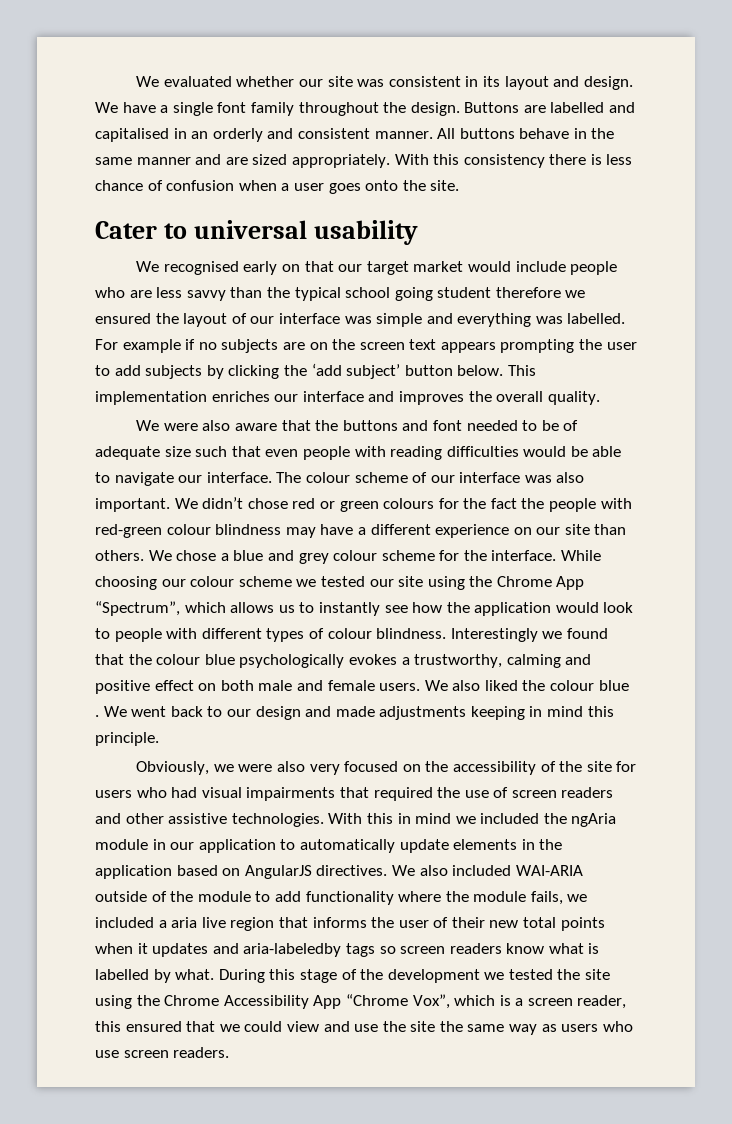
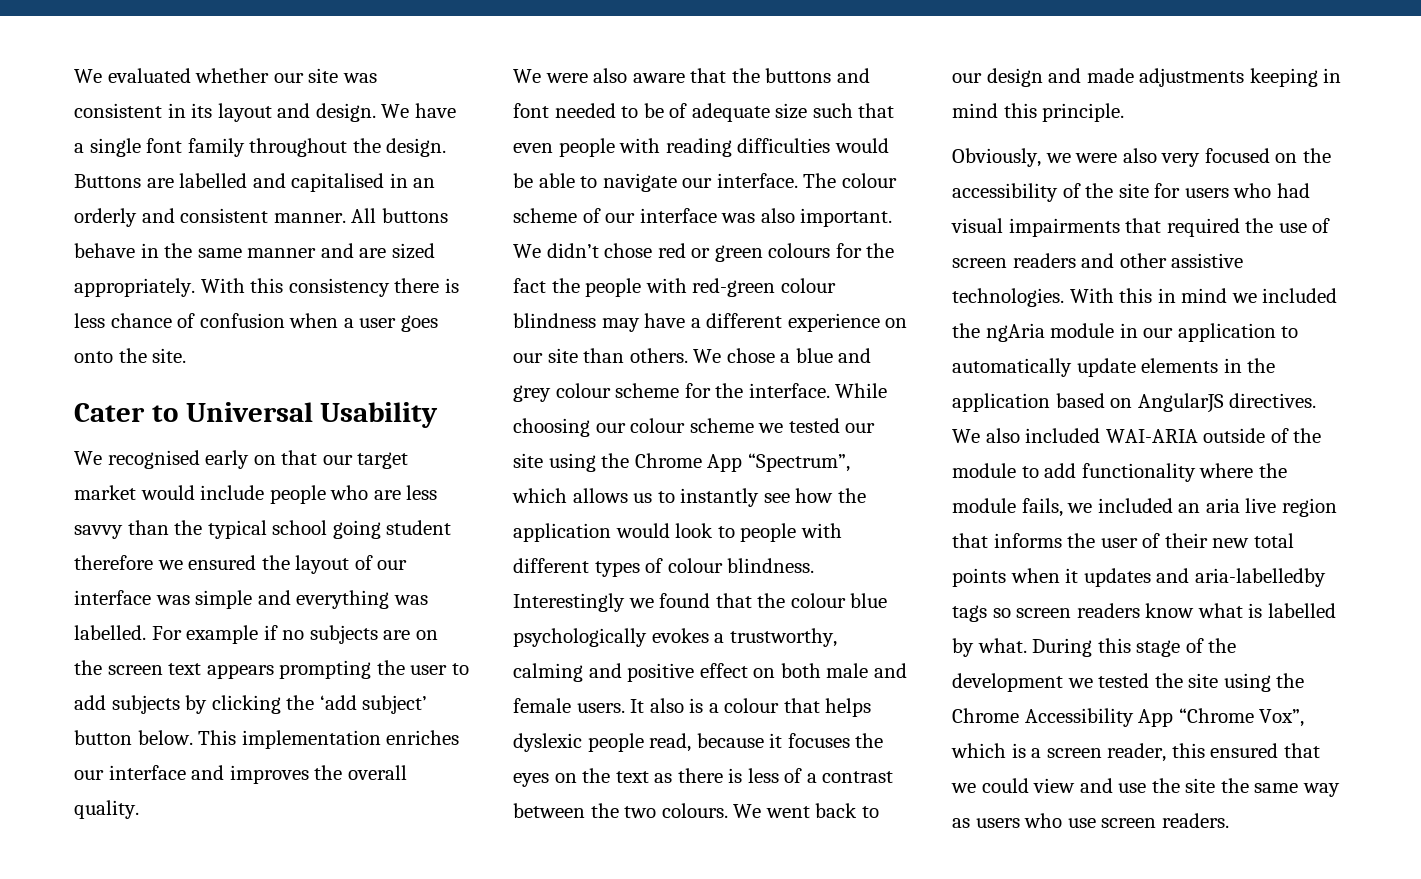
- Cater to universal usability
+ Cater to Universal Usability
- We also liked the colour blue .
+ It also is a colour that helps dyslexic people read, because it focuses the eyes on the text as there is less of a contrast between the two colours.
- We also included WAI-ARIA outside of the module to add functionality where the module fails, we included a aria live region that informs the user of their new total points when it updates and aria-labeledby tags so screen readers know what is labelled by what.
+ We also included WAI-ARIA outside of the module to add functionality where the module fails, we included an aria live region that informs the user of their new total points when it updates and aria-labelledby tags so screen readers know what is labelled by what.

